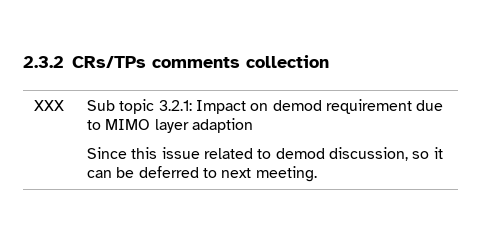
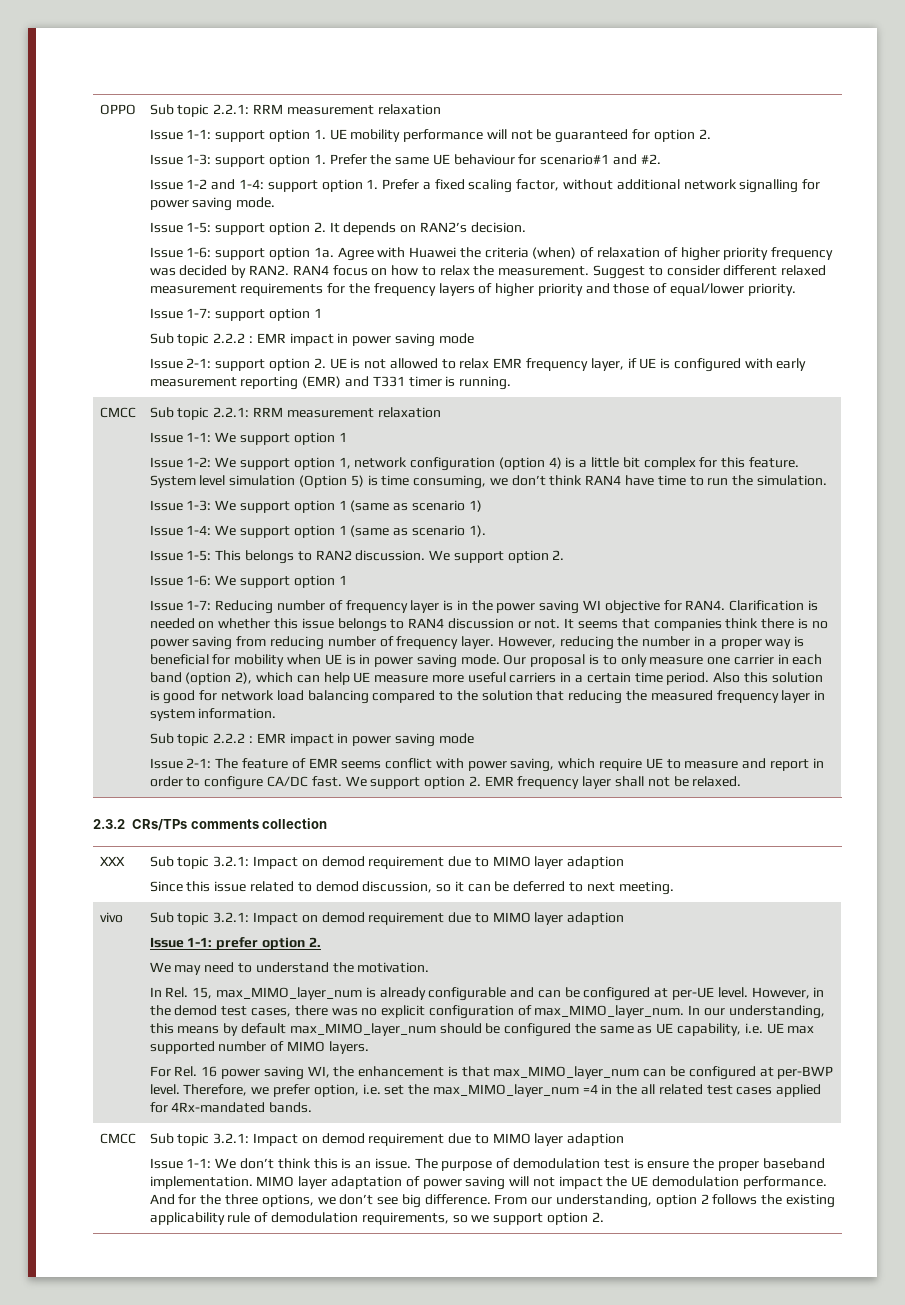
+ OPPO | Sub topic 2.2.1: RRM measurement relaxation
+ Issue 1-1: support option 1. UE mobility performance will not be guaranteed for option 2.
+ Issue 1-3: support option 1. Prefer the same UE behaviour for scenario#1 and #2.
+ Issue 1-2 and 1-4: support option 1. Prefer a fixed scaling factor, without additional network signalling for power saving mode.
+ Issue 1-5: support option 2. It depends on RAN2’s decision.
+ Issue 1-6: support option 1a. Agree with Huawei the criteria (when) of relaxation of higher priority frequency was decided by RAN2. RAN4 focus on how to relax the measurement. Suggest to consider different relaxed measurement requirements for the frequency layers of higher priority and those of equal/lower priority.
+ Issue 1-7: support option 1
+ Sub topic 2.2.2 : EMR impact in power saving mode
+ Issue 2-1: support option 2. UE is not allowed to relax EMR frequency layer, if UE is configured with early measurement reporting (EMR) and T331 timer is running.
+ CMCC | Sub topic 2.2.1: RRM measurement relaxation
+ Issue 1-1: We support option 1
+ Issue 1-2: We support option 1, network configuration (option 4) is a little bit complex for this feature. System level simulation (Option 5) is time consuming, we don’t think RAN4 have time to run the simulation.
+ Issue 1-3: We support option 1 (same as scenario 1)
+ Issue 1-4: We support option 1 (same as scenario 1).
+ Issue 1-5: This belongs to RAN2 discussion. We support option 2.
+ Issue 1-6: We support option 1
+ Issue 1-7: Reducing number of frequency layer is in the power saving WI objective for RAN4. Clarification is needed on whether this issue belongs to RAN4 discussion or not. It seems that companies think there is no power saving from reducing number of frequency layer. However, reducing the number in a proper way is beneficial for mobility when UE is in power saving mode. Our proposal is to only measure one carrier in each band (option 2), which can help UE measure more useful carriers in a certain time period. Also this solution is good for network load balancing compared to the solution that reducing the measured frequency layer in system information.
+ Sub topic 2.2.2 : EMR impact in power saving mode
+ Issue 2-1: The feature of EMR seems conflict with power saving, which require UE to measure and report in order to configure CA/DC fast. We support option 2. EMR frequency layer shall not be relaxed.
+ vivo | Sub topic 3.2.1: Impact on demod requirement due to MIMO layer adaption
+ Issue 1-1: prefer option 2.
+ We may need to understand the motivation.
+ In Rel. 15, max_MIMO_layer_num is already configurable and can be configured at per-UE level. However, in the demod test cases, there was no explicit configuration of max_MIMO_layer_num. In our understanding, this means by default max_MIMO_layer_num should be configured the same as UE capability, i.e. UE max supported number of MIMO layers.
+ For Rel. 16 power saving WI, the enhancement is that max_MIMO_layer_num can be configured at per-BWP level. Therefore, we prefer option, i.e. set the max_MIMO_layer_num =4 in the all related test cases applied for 4Rx-mandated bands.
+ CMCC | Sub topic 3.2.1: Impact on demod requirement due to MIMO layer adaption
+ Issue 1-1: We don’t think this is an issue. The purpose of demodulation test is ensure the proper baseband implementation. MIMO layer adaptation of power saving will not impact the UE demodulation performance. And for the three options, we don’t see big difference. From our understanding, option 2 follows the existing applicability rule of demodulation requirements, so we support option 2.

